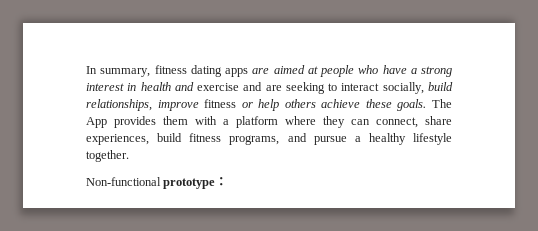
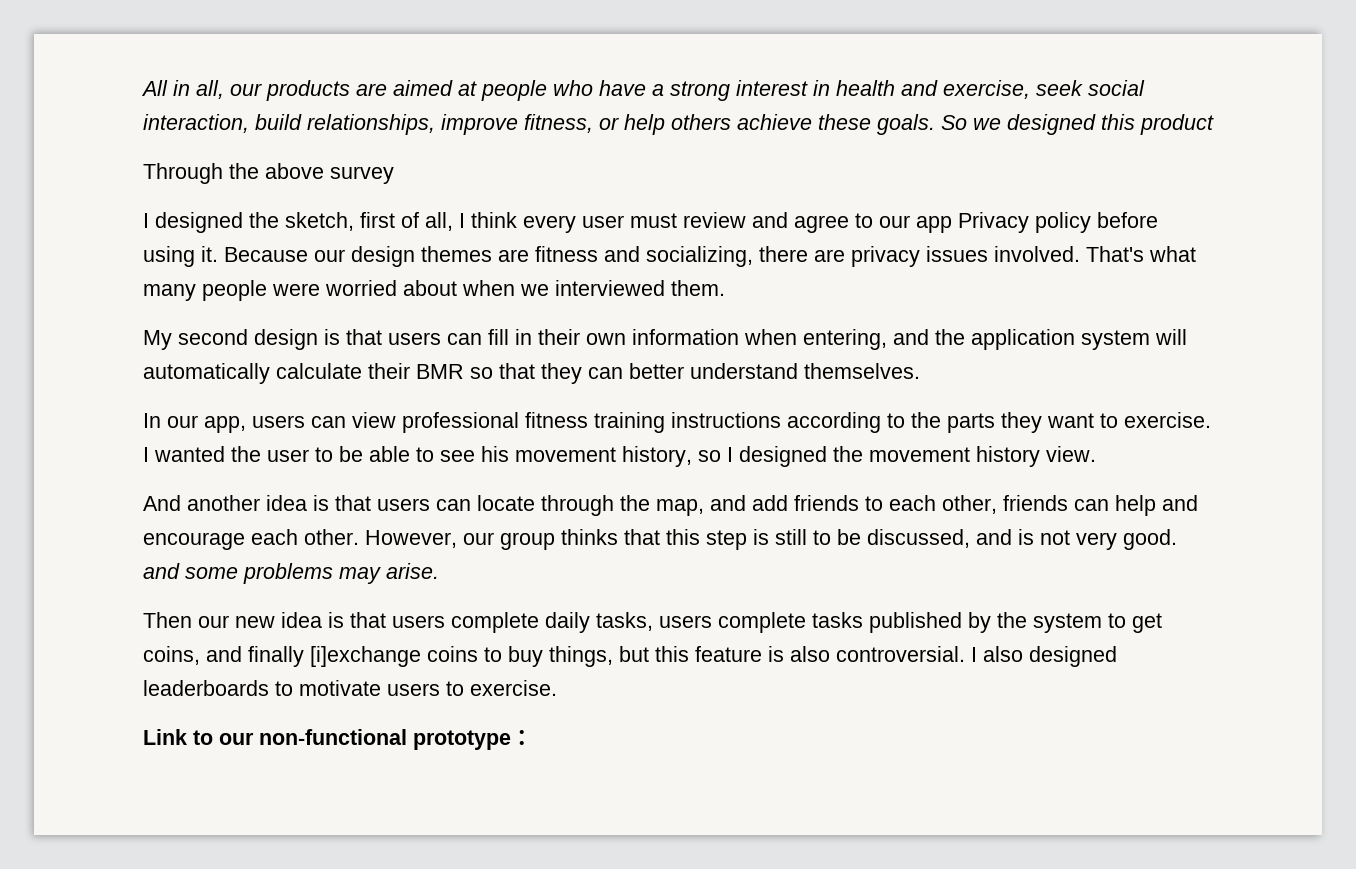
- In summary, fitness dating apps are aimed at people who have a strong interest in health and exercise and are seeking to interact socially, build relationships, improve fitness or help others achieve these goals.
+ All in all, our products are aimed at people who have a strong interest in health and exercise, seek social interaction, build relationships, improve fitness, or help others achieve these goals.
- The App provides them with a platform where they can connect, share experiences, build fitness programs, and pursue a healthy lifestyle together.
- Non-functional prototype：
+ So we designed this product
+ Through the above survey
+ I designed the sketch, first of all, I think every user must review and agree to our app Privacy policy before using it. Because our design themes are fitness and socializing, there are privacy issues involved. That's what many people were worried about when we interviewed them.
+ My second design is that users can fill in their own information when entering, and the application system will automatically calculate their BMR so that they can better understand themselves.
+ In our app, users can view professional fitness training instructions according to the parts they want to exercise. I wanted the user to be able to see his movement history, so I designed the movement history view.
+ And another idea is that users can locate through the map, and add friends to each other, friends can help and encourage each other. However, our group thinks that this step is still to be discussed, and is not very good. and some problems may arise.
+ Then our new idea is that users complete daily tasks, users complete tasks published by the system to get coins, and finally [i]exchange coins to buy things, but this feature is also controversial. I also designed leaderboards to motivate users to exercise.
+ Link to our non-functional prototype：

